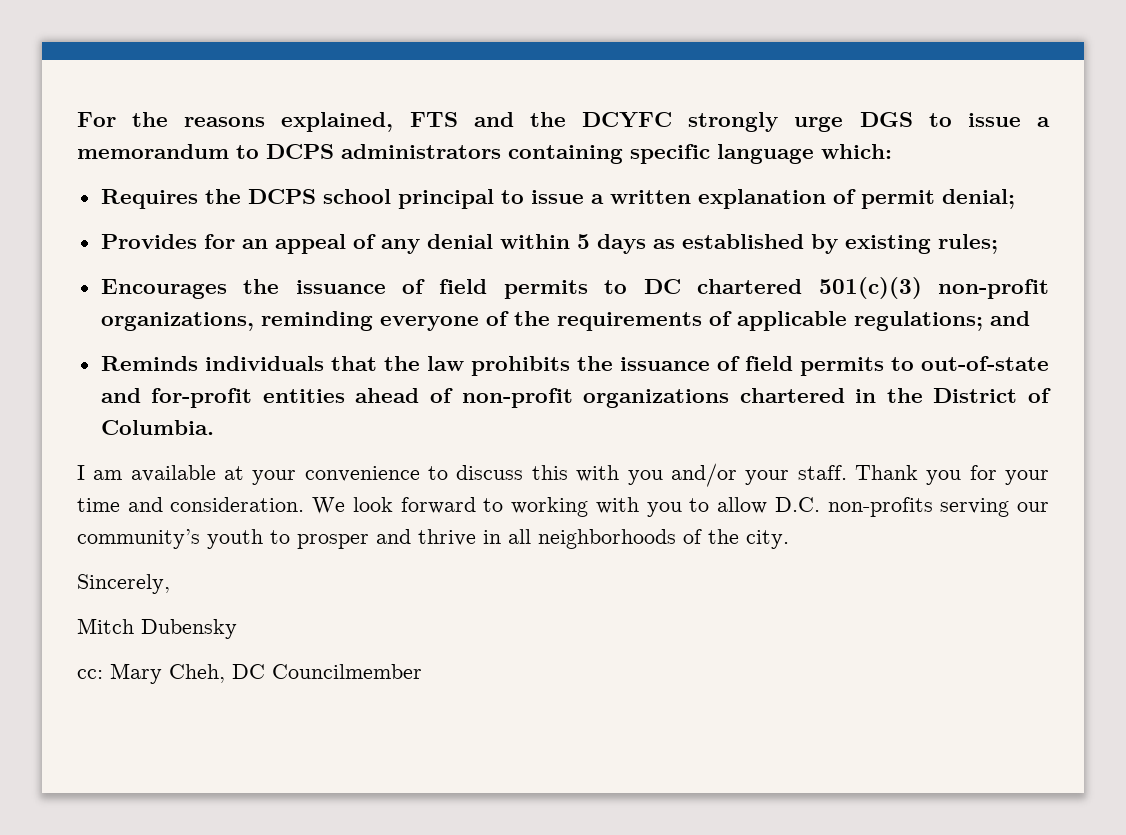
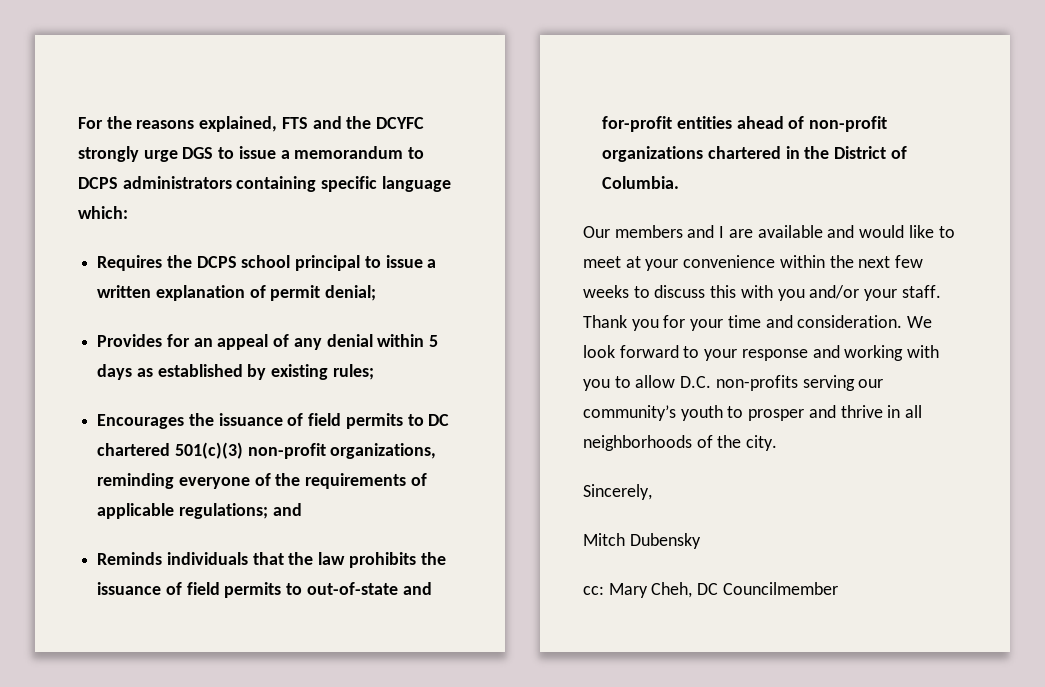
- I am available at your convenience to discuss this with you and/or your staff.
+ Our members and I are available and would like to meet at your convenience within the next few weeks to discuss this with you and/or your staff.
- We look forward to working with you to allow D.C. non-profits serving our community’s youth to prosper and thrive in all neighborhoods of the city.
+ We look forward to your response and working with you to allow D.C. non-profits serving our community’s youth to prosper and thrive in all neighborhoods of the city.

